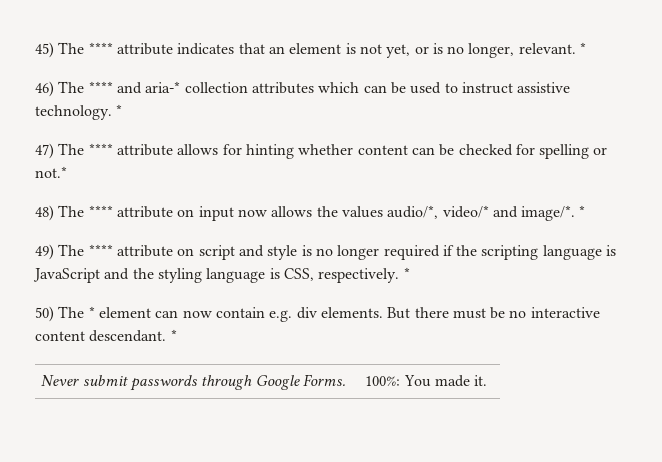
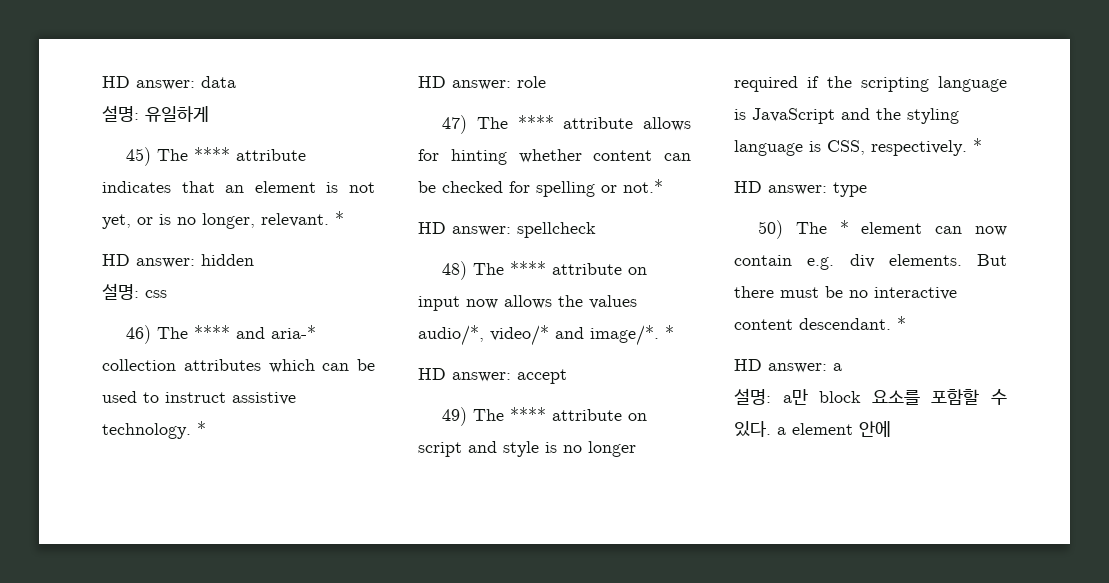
+ HD answer: data
+ 설명: 유일하게
+ HD answer: hidden
+ 설명: css
+ HD answer: role
+ HD answer: spellcheck
+ HD answer: accept
+ HD answer: type
- Never submit passwords through Google Forms. | 100%: You made it.
+ HD answer: a
+ 설명: a만 block 요소를 포함할 수 있다. a element 안에

